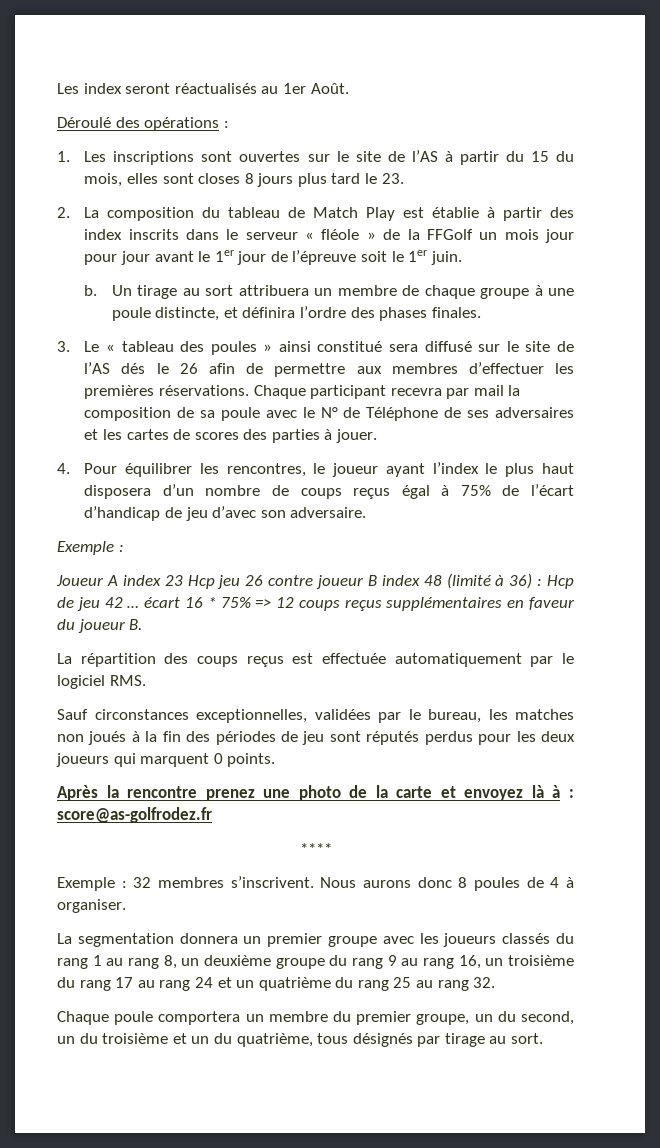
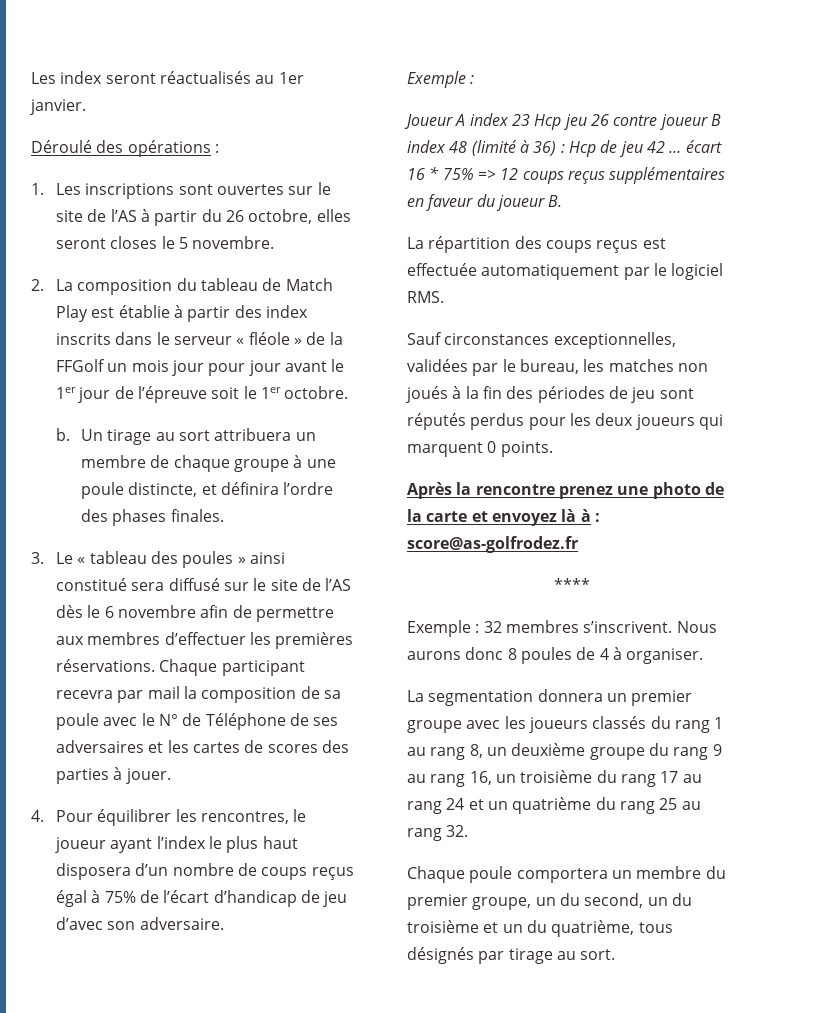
- Les index seront réactualisés au 1er Août.
+ Les index seront réactualisés au 1er janvier.
- 1. Les inscriptions sont ouvertes sur le site de l’AS à partir du 15 du mois, elles sont closes 8 jours plus tard le 23.
+ 1. Les inscriptions sont ouvertes sur le site de l’AS à partir du 26 octobre, elles seront closes le 5 novembre.
- 2. La composition du tableau de Match Play est établie à partir des index inscrits dans le serveur « fléole » de la FFGolf un mois jour pour jour avant le 1er jour de l’épreuve soit le 1er juin.
+ 2. La composition du tableau de Match Play est établie à partir des index inscrits dans le serveur « fléole » de la FFGolf un mois jour pour jour avant le 1er jour de l’épreuve soit le 1er octobre.
- 3. Le « tableau des poules » ainsi constitué sera diffusé sur le site de l’AS dés le 26 afin de permettre aux membres d’effectuer les premières réservations.
+ 3. Le « tableau des poules » ainsi constitué sera diffusé sur le site de l’AS dès le 6 novembre afin de permettre aux membres d’effectuer les premières réservations.

